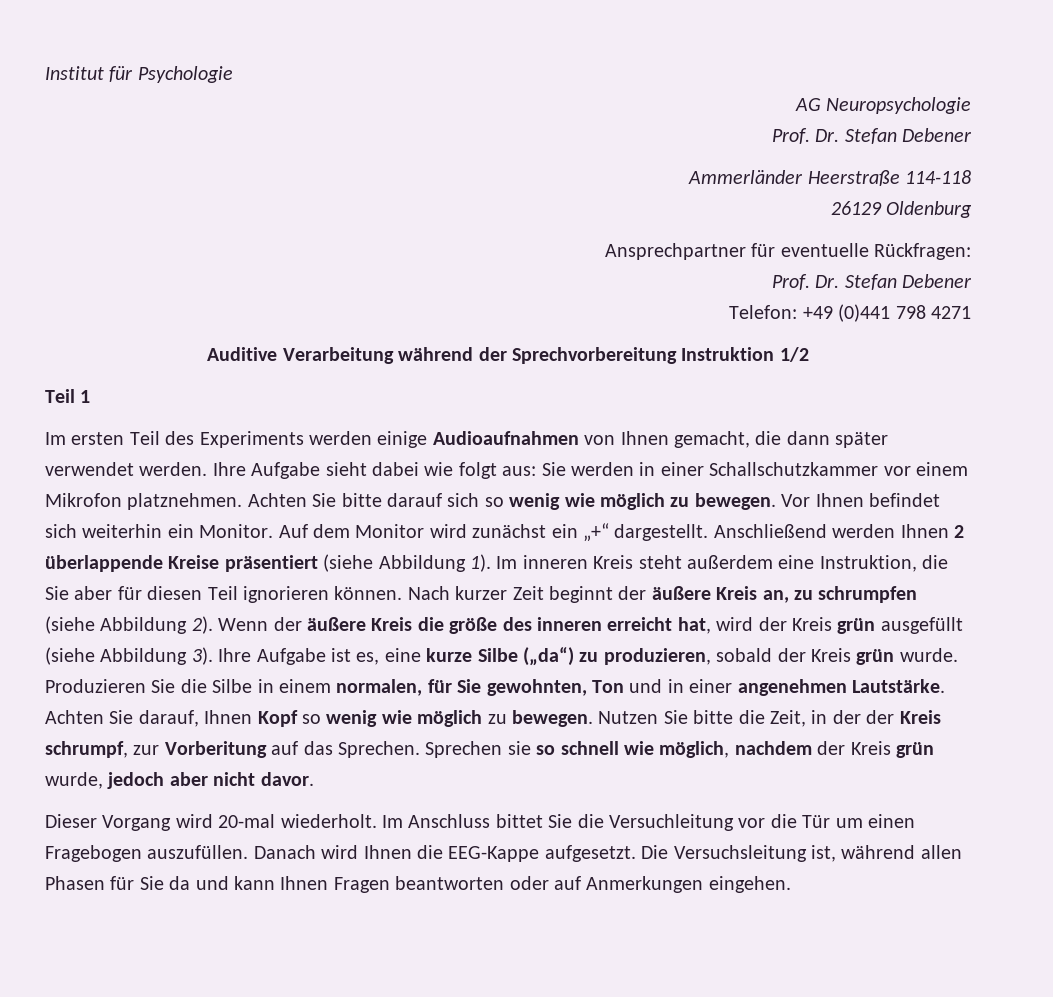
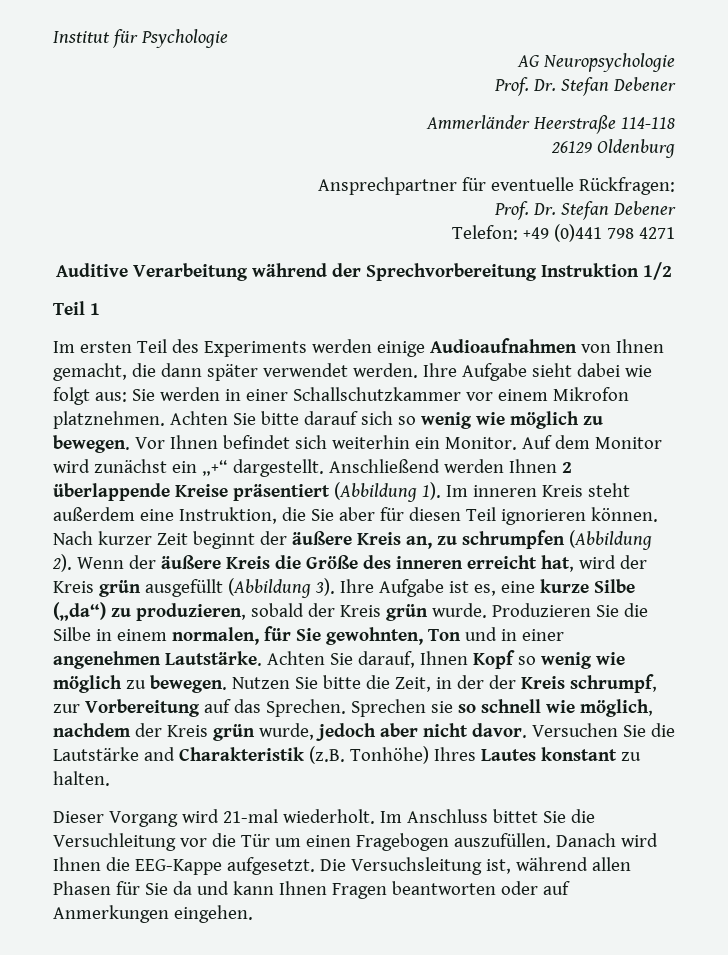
- Anschließend werden Ihnen 2 überlappende Kreise präsentiert (siehe Abbildung 1).
+ Anschließend werden Ihnen 2 überlappende Kreise präsentiert (Abbildung 1).
- Nach kurzer Zeit beginnt der äußere Kreis an, zu schrumpfen (siehe Abbildung 2).
+ Nach kurzer Zeit beginnt der äußere Kreis an, zu schrumpfen (Abbildung 2).
- Wenn der äußere Kreis die größe des inneren erreicht hat, wird der Kreis grün ausgefüllt (siehe Abbildung 3).
+ Wenn der äußere Kreis die Größe des inneren erreicht hat, wird der Kreis grün ausgefüllt (Abbildung 3).
- Nutzen Sie bitte die Zeit, in der der Kreis schrumpf, zur Vorberitung auf das Sprechen.
+ Nutzen Sie bitte die Zeit, in der der Kreis schrumpf, zur Vorbereitung auf das Sprechen.
+ Versuchen Sie die Lautstärke and Charakteristik (z.B. Tonhöhe) Ihres Lautes konstant zu halten.
- Dieser Vorgang wird 20-mal wiederholt.
+ Dieser Vorgang wird 21-mal wiederholt.

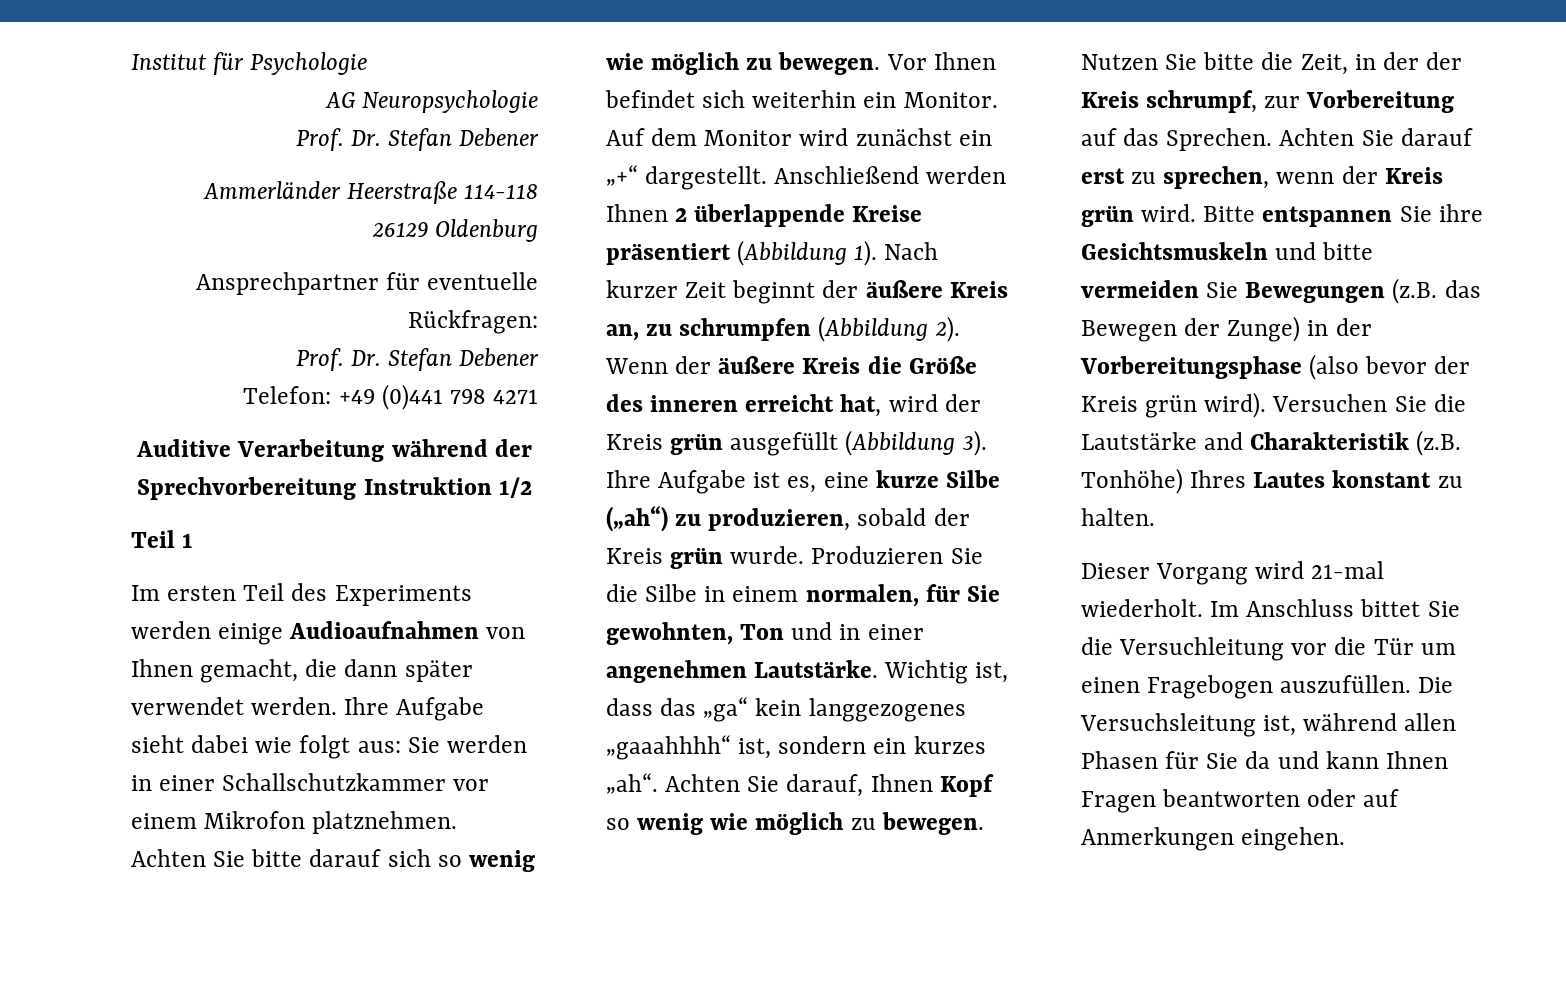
- Im inneren Kreis steht außerdem eine Instruktion, die Sie aber für diesen Teil ignorieren können.
- Ihre Aufgabe ist es, eine kurze Silbe („da“) zu produzieren, sobald der Kreis grün wurde.
+ Ihre Aufgabe ist es, eine kurze Silbe („ah“) zu produzieren, sobald der Kreis grün wurde.
+ Wichtig ist, dass das „ga“ kein langgezogenes „gaaahhhh“ ist, sondern ein kurzes „ah“.
- Sprechen sie so schnell wie möglich, nachdem der Kreis grün wurde, jedoch aber nicht davor.
+ Achten Sie darauf erst zu sprechen, wenn der Kreis grün wird. Bitte entspannen Sie ihre Gesichtsmuskeln und bitte vermeiden Sie Bewegungen (z.B. das Bewegen der Zunge) in der Vorbereitungsphase (also bevor der Kreis grün wird).
- Danach wird Ihnen die EEG-Kappe aufgesetzt.

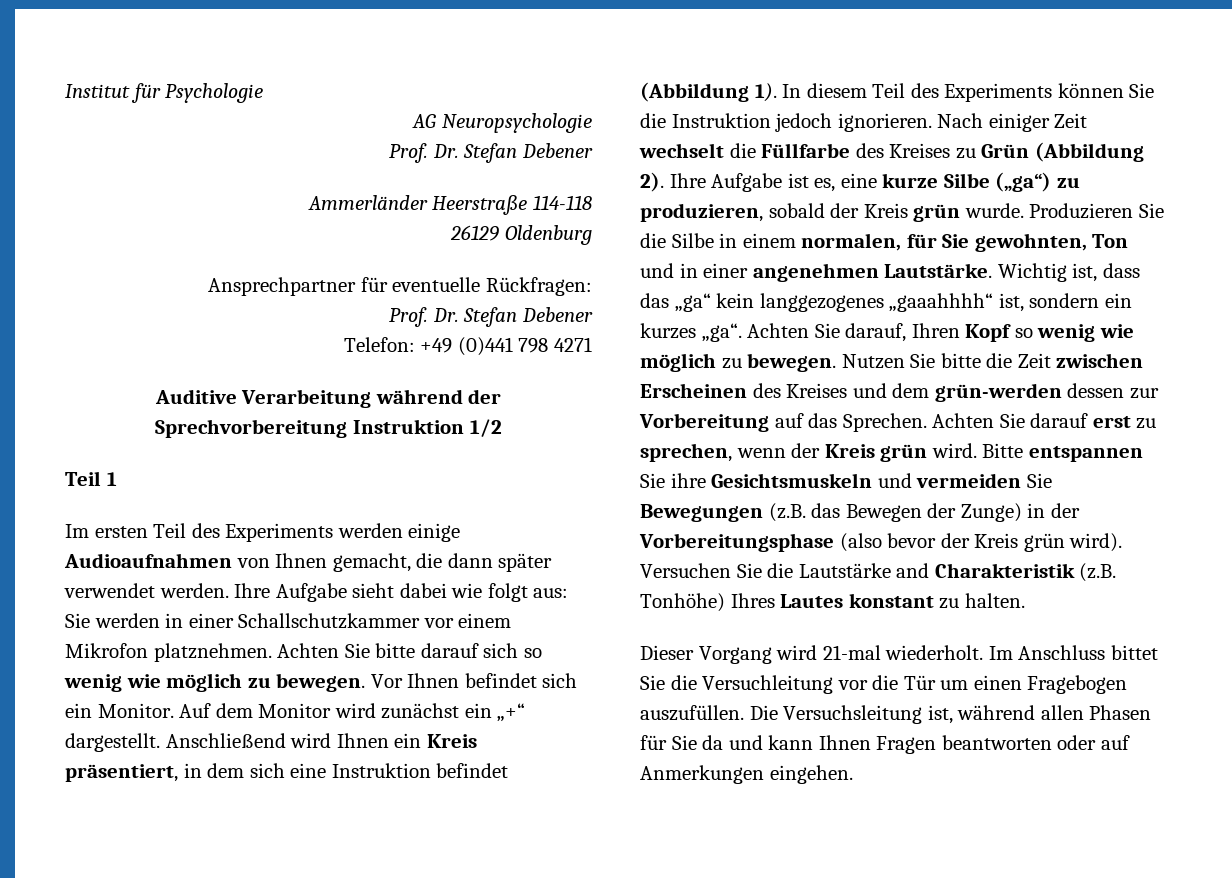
- Vor Ihnen befindet sich weiterhin ein Monitor.
+ Vor Ihnen befindet sich ein Monitor.
- Anschließend werden Ihnen 2 überlappende Kreise präsentiert (Abbildung 1). Nach kurzer Zeit beginnt der äußere Kreis an, zu schrumpfen (Abbildung 2). Wenn der äußere Kreis die Größe des inneren erreicht hat, wird der Kreis grün ausgefüllt (Abbildung 3).
+ Anschließend wird Ihnen ein Kreis präsentiert, in dem sich eine Instruktion befindet (Abbildung 1). In diesem Teil des Experiments können Sie die Instruktion jedoch ignorieren. Nach einiger Zeit wechselt die Füllfarbe des Kreises zu Grün (Abbildung 2).
- Ihre Aufgabe ist es, eine kurze Silbe („ah“) zu produzieren, sobald der Kreis grün wurde.
+ Ihre Aufgabe ist es, eine kurze Silbe („ga“) zu produzieren, sobald der Kreis grün wurde.
- Wichtig ist, dass das „ga“ kein langgezogenes „gaaahhhh“ ist, sondern ein kurzes „ah“.
+ Wichtig ist, dass das „ga“ kein langgezogenes „gaaahhhh“ ist, sondern ein kurzes „ga“.
- Achten Sie darauf, Ihnen Kopf so wenig wie möglich zu bewegen.
+ Achten Sie darauf, Ihren Kopf so wenig wie möglich zu bewegen.
- Nutzen Sie bitte die Zeit, in der der Kreis schrumpf, zur Vorbereitung auf das Sprechen.
+ Nutzen Sie bitte die Zeit zwischen Erscheinen des Kreises und dem grün-werden dessen zur Vorbereitung auf das Sprechen.
- Bitte entspannen Sie ihre Gesichtsmuskeln und bitte vermeiden Sie Bewegungen (z.B. das Bewegen der Zunge) in der Vorbereitungsphase (also bevor der Kreis grün wird).
+ Bitte entspannen Sie ihre Gesichtsmuskeln und vermeiden Sie Bewegungen (z.B. das Bewegen der Zunge) in der Vorbereitungsphase (also bevor der Kreis grün wird).

